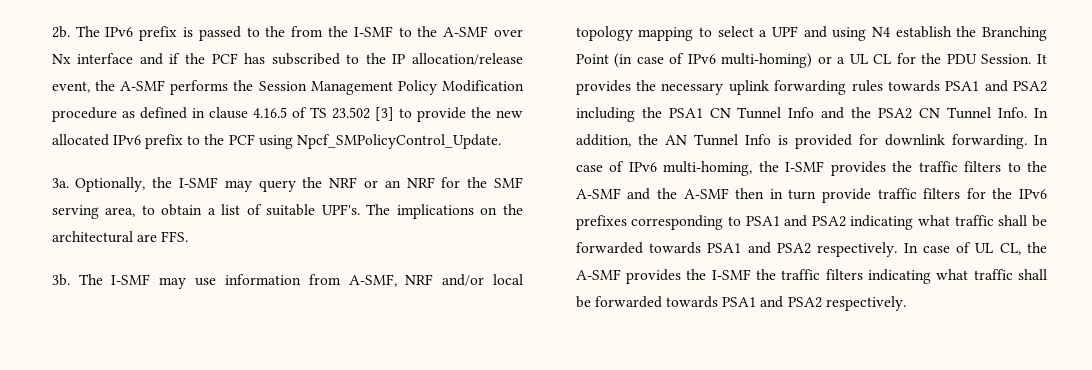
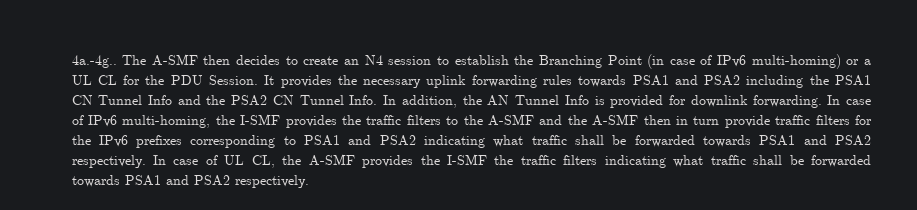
- 2b. The IPv6 prefix is passed to the from the I-SMF to the A-SMF over Nx interface and if the PCF has subscribed to the IP allocation/release event, the A-SMF performs the Session Management Policy Modification procedure as defined in clause 4.16.5 of TS 23.502 [3] to provide the new allocated IPv6 prefix to the PCF using Npcf_SMPolicyControl_Update.
- 3a. Optionally, the I-SMF may query the NRF or an NRF for the SMF serving area, to obtain a list of suitable UPF's. The implications on the architectural are FFS.
- 3b. The I-SMF may use information from A-SMF, NRF and/or local topology mapping to select a UPF and using N4 establish the Branching Point (in case of IPv6 multi-homing) or a UL CL for the PDU Session.
+ 4a.-4g.. The A-SMF then decides to create an N4 session to establish the Branching Point (in case of IPv6 multi-homing) or a UL CL for the PDU Session.

